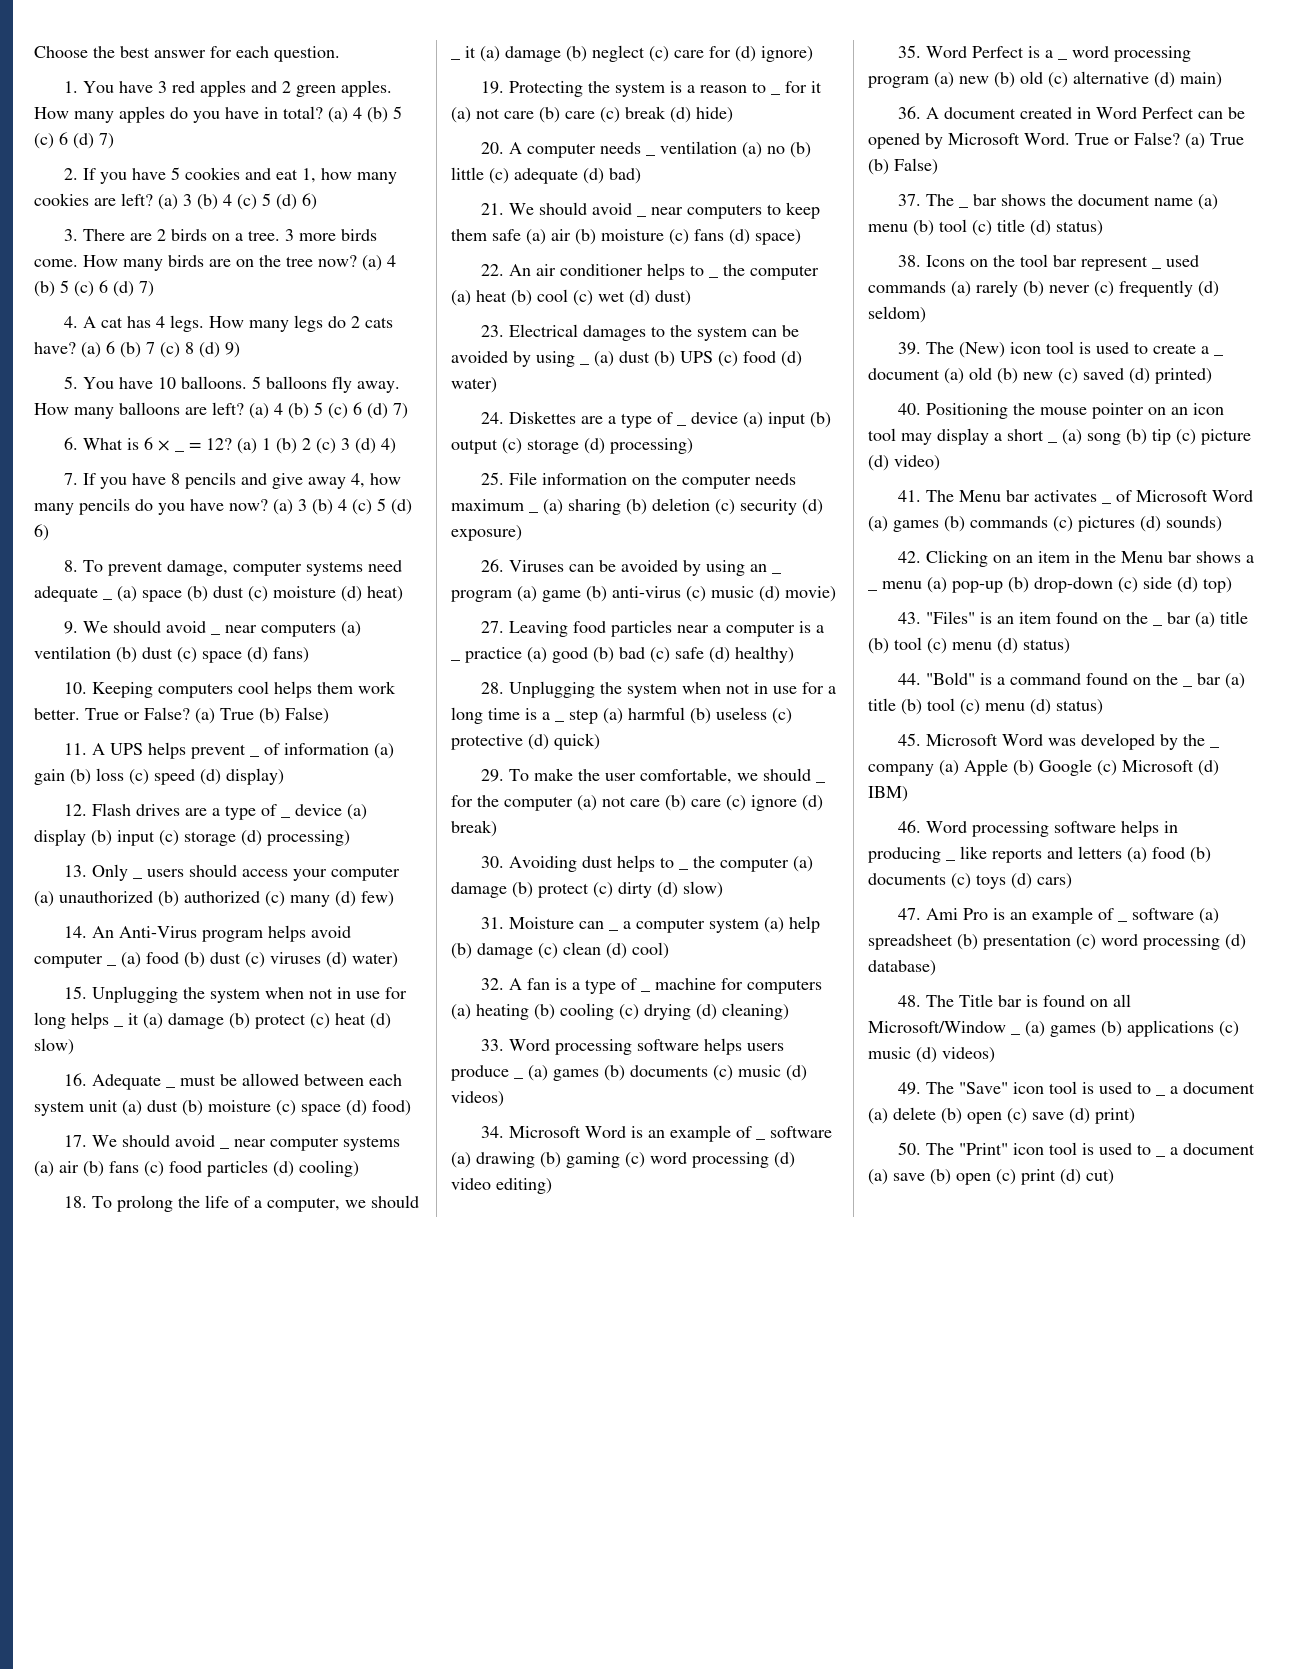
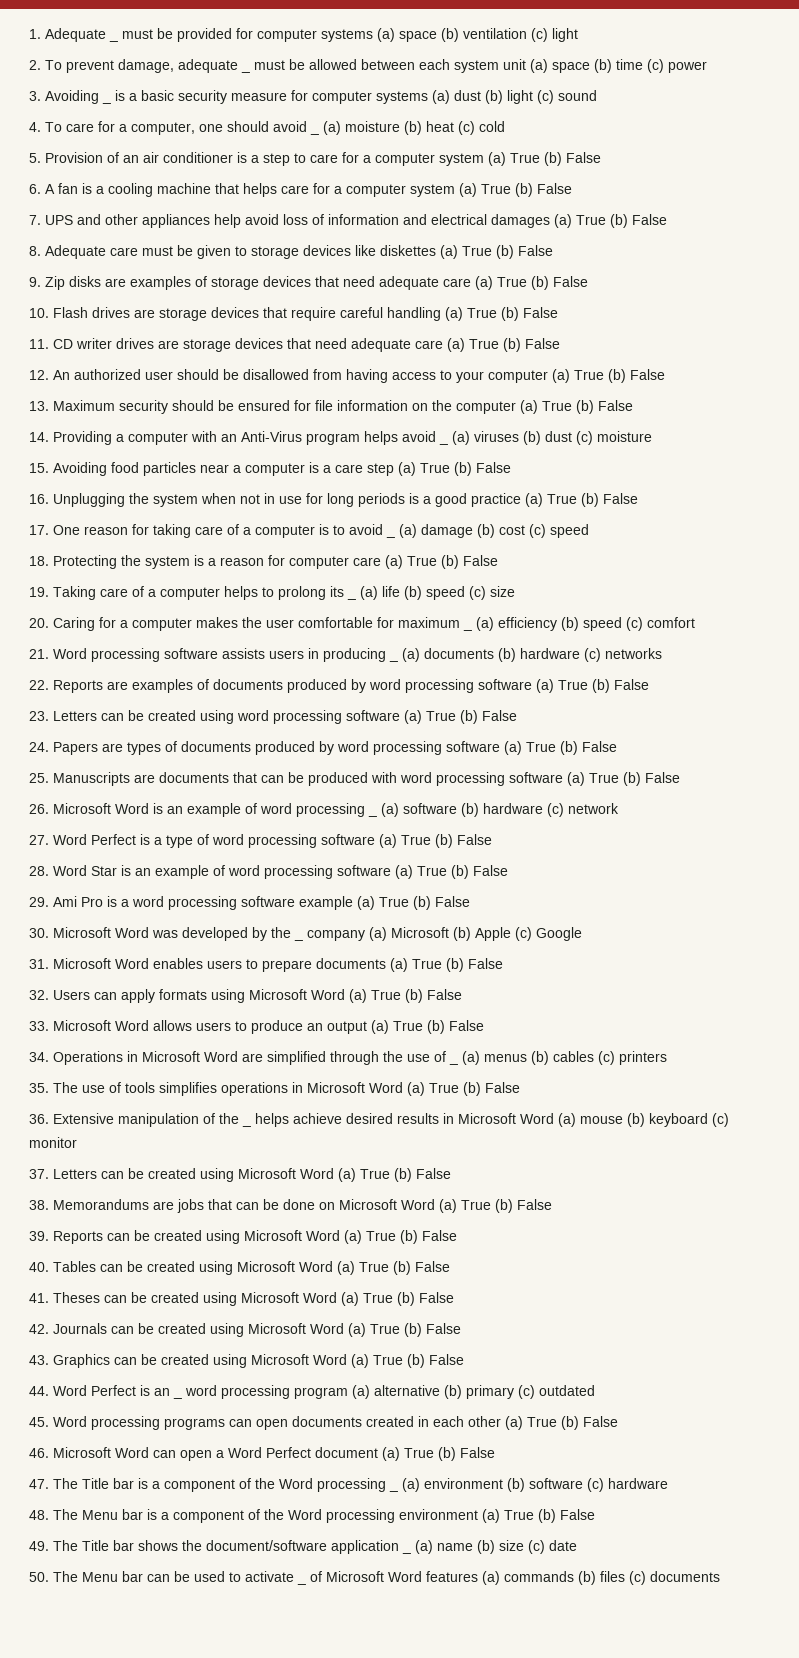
- Choose the best answer for each question.
- 1. You have 3 red apples and 2 green apples. How many apples do you have in total? (a) 4 (b) 5 (c) 6 (d) 7)
- 2. If you have 5 cookies and eat 1, how many cookies are left? (a) 3 (b) 4 (c) 5 (d) 6)
- 3. There are 2 birds on a tree. 3 more birds come. How many birds are on the tree now? (a) 4 (b) 5 (c) 6 (d) 7)
- 4. A cat has 4 legs. How many legs do 2 cats have? (a) 6 (b) 7 (c) 8 (d) 9)
- 5. You have 10 balloons. 5 balloons fly away. How many balloons are left? (a) 4 (b) 5 (c) 6 (d) 7)
- 6. What is 6 × _ = 12? (a) 1 (b) 2 (c) 3 (d) 4)
- 7. If you have 8 pencils and give away 4, how many pencils do you have now? (a) 3 (b) 4 (c) 5 (d) 6)
- 8. To prevent damage, computer systems need adequate _ (a) space (b) dust (c) moisture (d) heat)
- 9. We should avoid _ near computers (a) ventilation (b) dust (c) space (d) fans)
- 10. Keeping computers cool helps them work better. True or False? (a) True (b) False)
- 11. A UPS helps prevent _ of information (a) gain (b) loss (c) speed (d) display)
- 12. Flash drives are a type of _ device (a) display (b) input (c) storage (d) processing)
- 13. Only _ users should access your computer (a) unauthorized (b) authorized (c) many (d) few)
- 14. An Anti-Virus program helps avoid computer _ (a) food (b) dust (c) viruses (d) water)
- 15. Unplugging the system when not in use for long helps _ it (a) damage (b) protect (c) heat (d) slow)
- 16. Adequate _ must be allowed between each system unit (a) dust (b) moisture (c) space (d) food)
- 17. We should avoid _ near computer systems (a) air (b) fans (c) food particles (d) cooling)
- 18. To prolong the life of a computer, we should _ it (a) damage (b) neglect (c) care for (d) ignore)
- 19. Protecting the system is a reason to _ for it (a) not care (b) care (c) break (d) hide)
- 20. A computer needs _ ventilation (a) no (b) little (c) adequate (d) bad)
- 21. We should avoid _ near computers to keep them safe (a) air (b) moisture (c) fans (d) space)
- 22. An air conditioner helps to _ the computer (a) heat (b) cool (c) wet (d) dust)
- 23. Electrical damages to the system can be avoided by using _ (a) dust (b) UPS (c) food (d) water)
- 24. Diskettes are a type of _ device (a) input (b) output (c) storage (d) processing)
- 25. File information on the computer needs maximum _ (a) sharing (b) deletion (c) security (d) exposure)
- 26. Viruses can be avoided by using an _ program (a) game (b) anti-virus (c) music (d) movie)
- 27. Leaving food particles near a computer is a _ practice (a) good (b) bad (c) safe (d) healthy)
- 28. Unplugging the system when not in use for a long time is a _ step (a) harmful (b) useless (c) protective (d) quick)
- 29. To make the user comfortable, we should _ for the computer (a) not care (b) care (c) ignore (d) break)
- 30. Avoiding dust helps to _ the computer (a) damage (b) protect (c) dirty (d) slow)
- 31. Moisture can _ a computer system (a) help (b) damage (c) clean (d) cool)
- 32. A fan is a type of _ machine for computers (a) heating (b) cooling (c) drying (d) cleaning)
- 33. Word processing software helps users produce _ (a) games (b) documents (c) music (d) videos)
- 34. Microsoft Word is an example of _ software (a) drawing (b) gaming (c) word processing (d) video editing)
- 35. Word Perfect is a _ word processing program (a) new (b) old (c) alternative (d) main)
- 36. A document created in Word Perfect can be opened by Microsoft Word. True or False? (a) True (b) False)
- 37. The _ bar shows the document name (a) menu (b) tool (c) title (d) status)
- 38. Icons on the tool bar represent _ used commands (a) rarely (b) never (c) frequently (d) seldom)
- 39. The (New) icon tool is used to create a _ document (a) old (b) new (c) saved (d) printed)
- 40. Positioning the mouse pointer on an icon tool may display a short _ (a) song (b) tip (c) picture (d) video)
- 41. The Menu bar activates _ of Microsoft Word (a) games (b) commands (c) pictures (d) sounds)
- 42. Clicking on an item in the Menu bar shows a _ menu (a) pop-up (b) drop-down (c) side (d) top)
- 43. "Files" is an item found on the _ bar (a) title (b) tool (c) menu (d) status)
- 44. "Bold" is a command found on the _ bar (a) title (b) tool (c) menu (d) status)
- 45. Microsoft Word was developed by the _ company (a) Apple (b) Google (c) Microsoft (d) IBM)
- 46. Word processing software helps in producing _ like reports and letters (a) food (b) documents (c) toys (d) cars)
- 47. Ami Pro is an example of _ software (a) spreadsheet (b) presentation (c) word processing (d) database)
- 48. The Title bar is found on all Microsoft/Window _ (a) games (b) applications (c) music (d) videos)
- 49. The "Save" icon tool is used to _ a document (a) delete (b) open (c) save (d) print)
- 50. The "Print" icon tool is used to _ a document (a) save (b) open (c) print (d) cut)
+ 1. Adequate _ must be provided for computer systems (a) space (b) ventilation (c) light
+ 2. To prevent damage, adequate _ must be allowed between each system unit (a) space (b) time (c) power
+ 3. Avoiding _ is a basic security measure for computer systems (a) dust (b) light (c) sound
+ 4. To care for a computer, one should avoid _ (a) moisture (b) heat (c) cold
+ 5. Provision of an air conditioner is a step to care for a computer system (a) True (b) False
+ 6. A fan is a cooling machine that helps care for a computer system (a) True (b) False
+ 7. UPS and other appliances help avoid loss of information and electrical damages (a) True (b) False
+ 8. Adequate care must be given to storage devices like diskettes (a) True (b) False
+ 9. Zip disks are examples of storage devices that need adequate care (a) True (b) False
+ 10. Flash drives are storage devices that require careful handling (a) True (b) False
+ 11. CD writer drives are storage devices that need adequate care (a) True (b) False
+ 12. An authorized user should be disallowed from having access to your computer (a) True (b) False
+ 13. Maximum security should be ensured for file information on the computer (a) True (b) False
+ 14. Providing a computer with an Anti-Virus program helps avoid _ (a) viruses (b) dust (c) moisture
+ 15. Avoiding food particles near a computer is a care step (a) True (b) False
+ 16. Unplugging the system when not in use for long periods is a good practice (a) True (b) False
+ 17. One reason for taking care of a computer is to avoid _ (a) damage (b) cost (c) speed
+ 18. Protecting the system is a reason for computer care (a) True (b) False
+ 19. Taking care of a computer helps to prolong its _ (a) life (b) speed (c) size
+ 20. Caring for a computer makes the user comfortable for maximum _ (a) efficiency (b) speed (c) comfort
+ 21. Word processing software assists users in producing _ (a) documents (b) hardware (c) networks
+ 22. Reports are examples of documents produced by word processing software (a) True (b) False
+ 23. Letters can be created using word processing software (a) True (b) False
+ 24. Papers are types of documents produced by word processing software (a) True (b) False
+ 25. Manuscripts are documents that can be produced with word processing software (a) True (b) False
+ 26. Microsoft Word is an example of word processing _ (a) software (b) hardware (c) network
+ 27. Word Perfect is a type of word processing software (a) True (b) False
+ 28. Word Star is an example of word processing software (a) True (b) False
+ 29. Ami Pro is a word processing software example (a) True (b) False
+ 30. Microsoft Word was developed by the _ company (a) Microsoft (b) Apple (c) Google
+ 31. Microsoft Word enables users to prepare documents (a) True (b) False
+ 32. Users can apply formats using Microsoft Word (a) True (b) False
+ 33. Microsoft Word allows users to produce an output (a) True (b) False
+ 34. Operations in Microsoft Word are simplified through the use of _ (a) menus (b) cables (c) printers
+ 35. The use of tools simplifies operations in Microsoft Word (a) True (b) False
+ 36. Extensive manipulation of the _ helps achieve desired results in Microsoft Word (a) mouse (b) keyboard (c) monitor
+ 37. Letters can be created using Microsoft Word (a) True (b) False
+ 38. Memorandums are jobs that can be done on Microsoft Word (a) True (b) False
+ 39. Reports can be created using Microsoft Word (a) True (b) False
+ 40. Tables can be created using Microsoft Word (a) True (b) False
+ 41. Theses can be created using Microsoft Word (a) True (b) False
+ 42. Journals can be created using Microsoft Word (a) True (b) False
+ 43. Graphics can be created using Microsoft Word (a) True (b) False
+ 44. Word Perfect is an _ word processing program (a) alternative (b) primary (c) outdated
+ 45. Word processing programs can open documents created in each other (a) True (b) False
+ 46. Microsoft Word can open a Word Perfect document (a) True (b) False
+ 47. The Title bar is a component of the Word processing _ (a) environment (b) software (c) hardware
+ 48. The Menu bar is a component of the Word processing environment (a) True (b) False
+ 49. The Title bar shows the document/software application _ (a) name (b) size (c) date
+ 50. The Menu bar can be used to activate _ of Microsoft Word features (a) commands (b) files (c) documents

